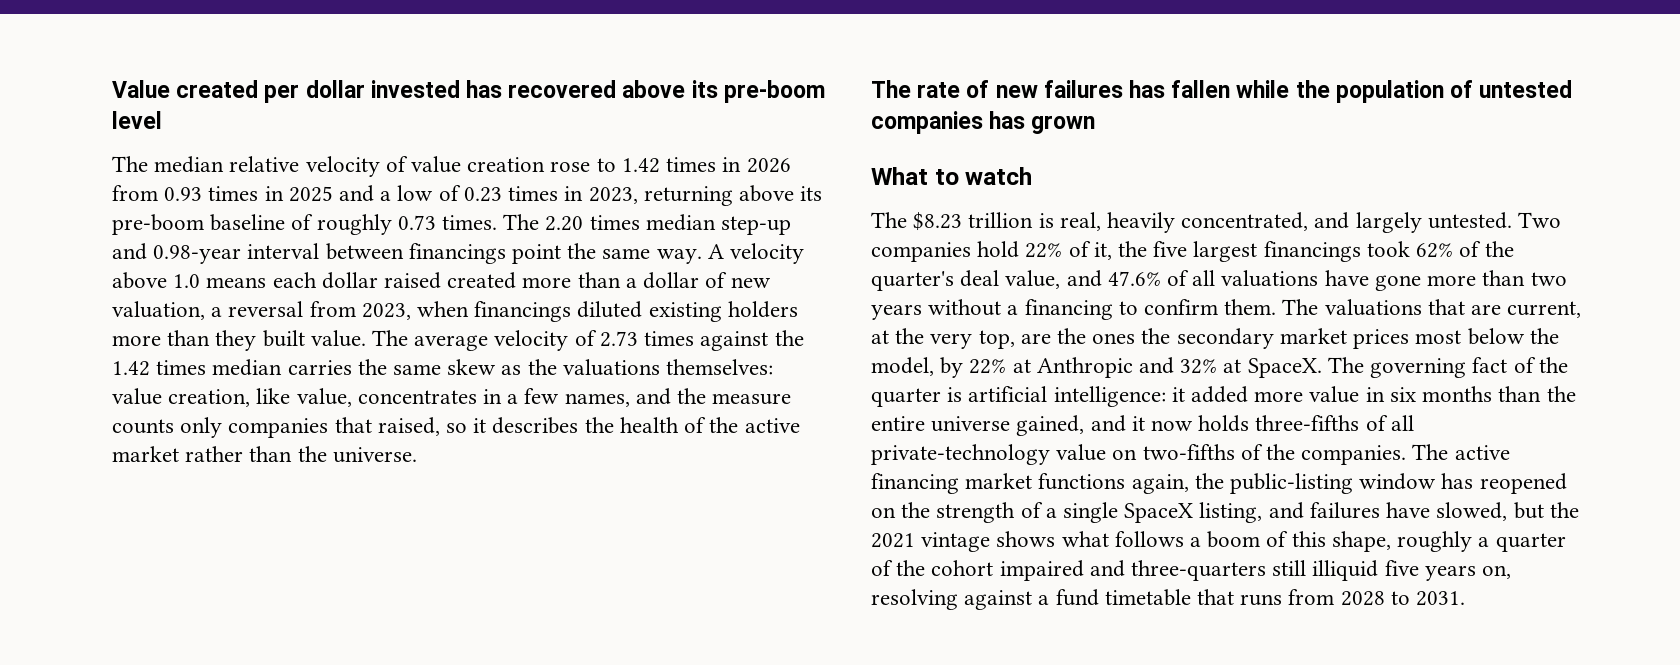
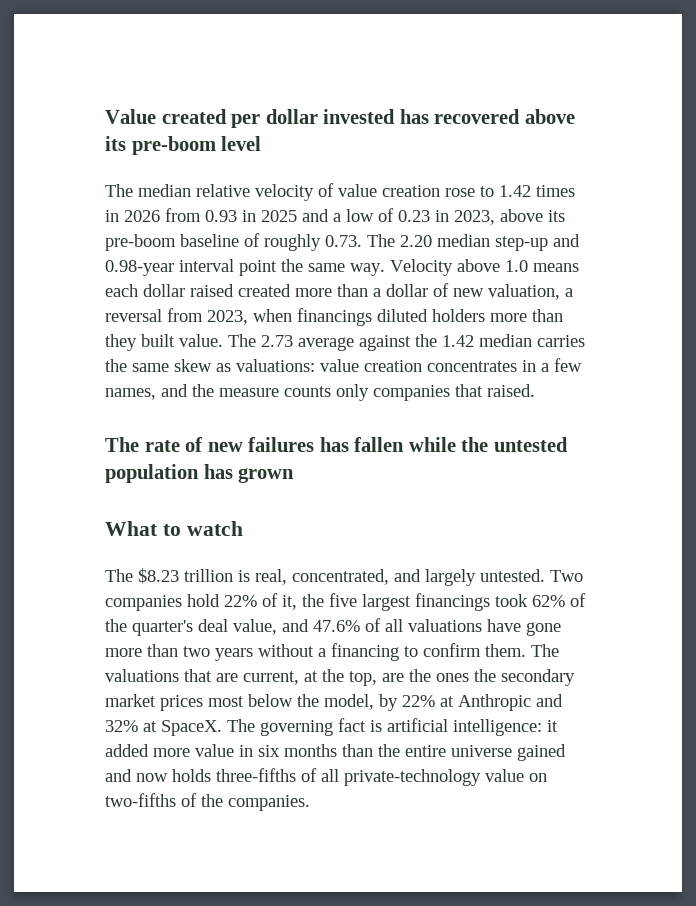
- The median relative velocity of value creation rose to 1.42 times in 2026 from 0.93 times in 2025 and a low of 0.23 times in 2023, returning above its pre-boom baseline of roughly 0.73 times. The 2.20 times median step-up and 0.98-year interval between financings point the same way.
+ The median relative velocity of value creation rose to 1.42 times in 2026 from 0.93 in 2025 and a low of 0.23 in 2023, above its pre-boom baseline of roughly 0.73. The 2.20 median step-up and 0.98-year interval point the same way.
- A velocity above 1.0 means each dollar raised created more than a dollar of new valuation, a reversal from 2023, when financings diluted existing holders more than they built value.
+ Velocity above 1.0 means each dollar raised created more than a dollar of new valuation, a reversal from 2023, when financings diluted holders more than they built value.
- The average velocity of 2.73 times against the 1.42 times median carries the same skew as the valuations themselves: value creation, like value, concentrates in a few names, and the measure counts only companies that raised, so it describes the health of the active market rather than the universe.
+ The 2.73 average against the 1.42 median carries the same skew as valuations: value creation concentrates in a few names, and the measure counts only companies that raised.
- The rate of new failures has fallen while the population of untested companies has grown
+ The rate of new failures has fallen while the untested population has grown
- The $8.23 trillion is real, heavily concentrated, and largely untested.
+ The $8.23 trillion is real, concentrated, and largely untested.
- The valuations that are current, at the very top, are the ones the secondary market prices most below the model, by 22% at Anthropic and 32% at SpaceX.
+ The valuations that are current, at the top, are the ones the secondary market prices most below the model, by 22% at Anthropic and 32% at SpaceX.
- The governing fact of the quarter is artificial intelligence: it added more value in six months than the entire universe gained, and it now holds three-fifths of all private-technology value on two-fifths of the companies. The active financing market functions again, the public-listing window has reopened on the strength of a single SpaceX listing, and failures have slowed, but the 2021 vintage shows what follows a boom of this shape, roughly a quarter of the cohort impaired and three-quarters still illiquid five years on, resolving against a fund timetable that runs from 2028 to 2031.
+ The governing fact is artificial intelligence: it added more value in six months than the entire universe gained and now holds three-fifths of all private-technology value on two-fifths of the companies.

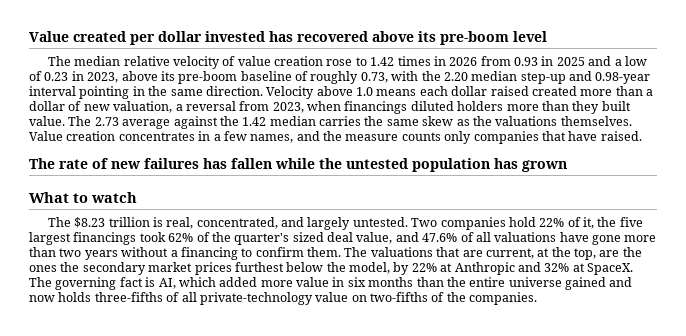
- The median relative velocity of value creation rose to 1.42 times in 2026 from 0.93 in 2025 and a low of 0.23 in 2023, above its pre-boom baseline of roughly 0.73. The 2.20 median step-up and 0.98-year interval point the same way.
+ The median relative velocity of value creation rose to 1.42 times in 2026 from 0.93 in 2025 and a low of 0.23 in 2023, above its pre-boom baseline of roughly 0.73, with the 2.20 median step-up and 0.98-year interval pointing in the same direction.
- The 2.73 average against the 1.42 median carries the same skew as valuations: value creation concentrates in a few names, and the measure counts only companies that raised.
+ The 2.73 average against the 1.42 median carries the same skew as the valuations themselves. Value creation concentrates in a few names, and the measure counts only companies that have raised.
- Two companies hold 22% of it, the five largest financings took 62% of the quarter's deal value, and 47.6% of all valuations have gone more than two years without a financing to confirm them.
+ Two companies hold 22% of it, the five largest financings took 62% of the quarter's sized deal value, and 47.6% of all valuations have gone more than two years without a financing to confirm them.
- The valuations that are current, at the top, are the ones the secondary market prices most below the model, by 22% at Anthropic and 32% at SpaceX.
+ The valuations that are current, at the top, are the ones the secondary market prices furthest below the model, by 22% at Anthropic and 32% at SpaceX.
- The governing fact is artificial intelligence: it added more value in six months than the entire universe gained and now holds three-fifths of all private-technology value on two-fifths of the companies.
+ The governing fact is AI, which added more value in six months than the entire universe gained and now holds three-fifths of all private-technology value on two-fifths of the companies.

